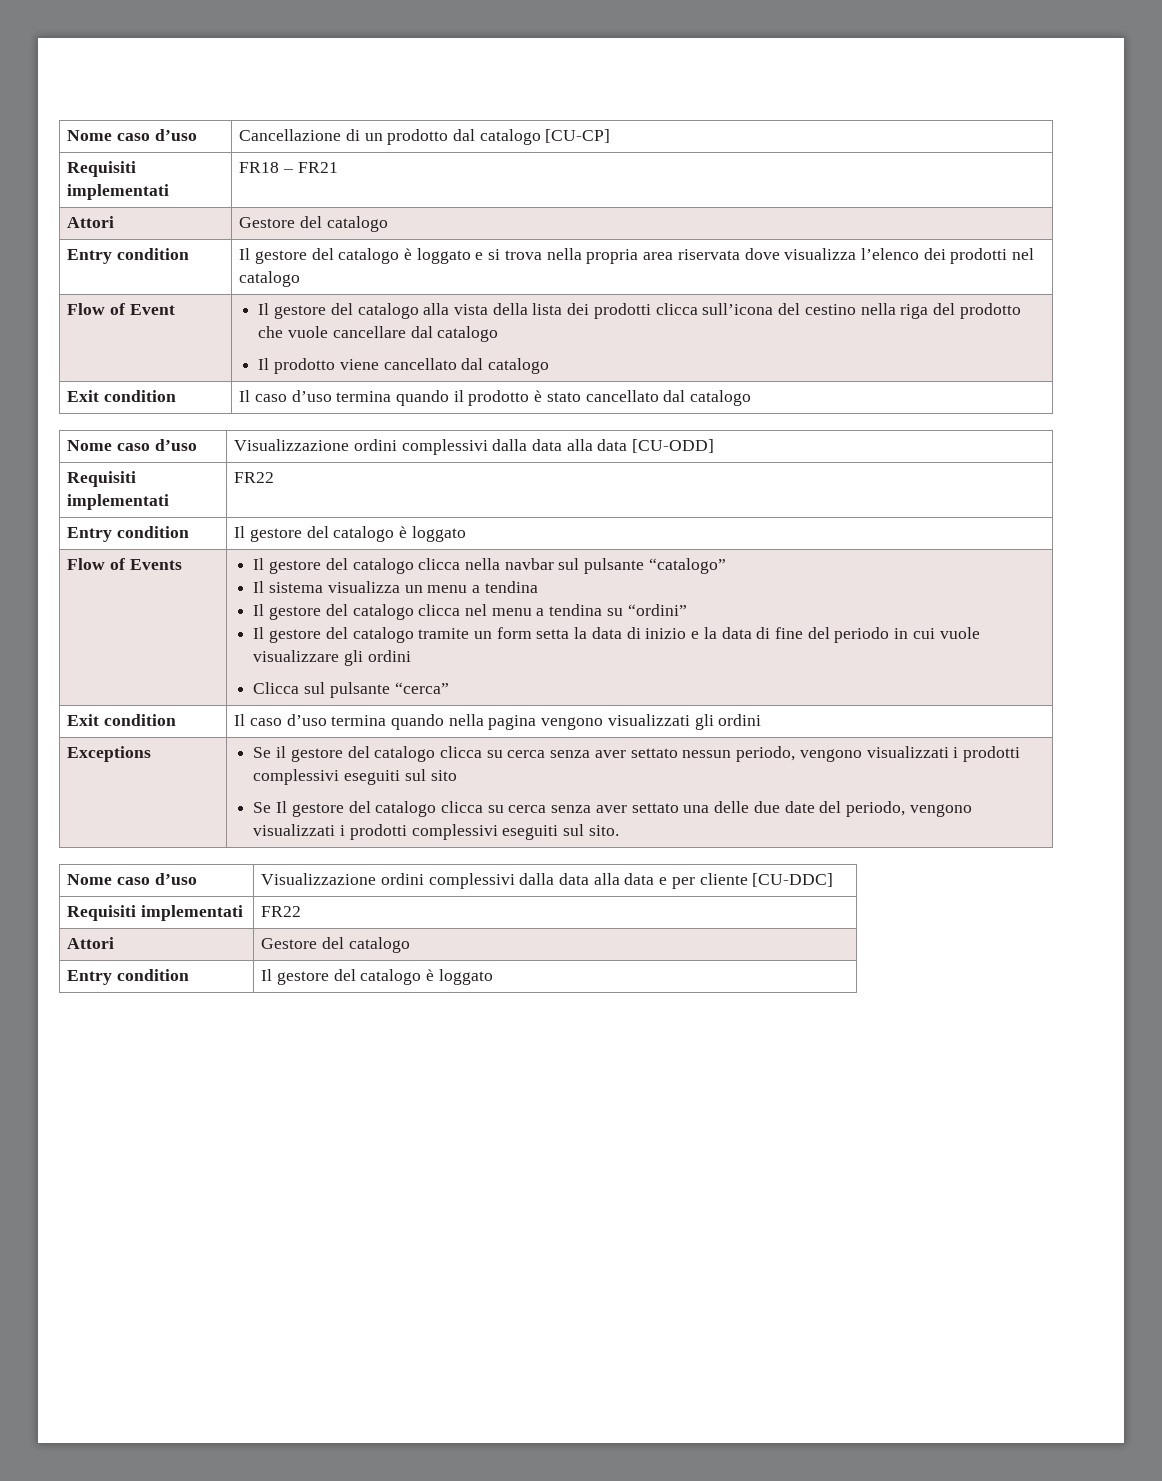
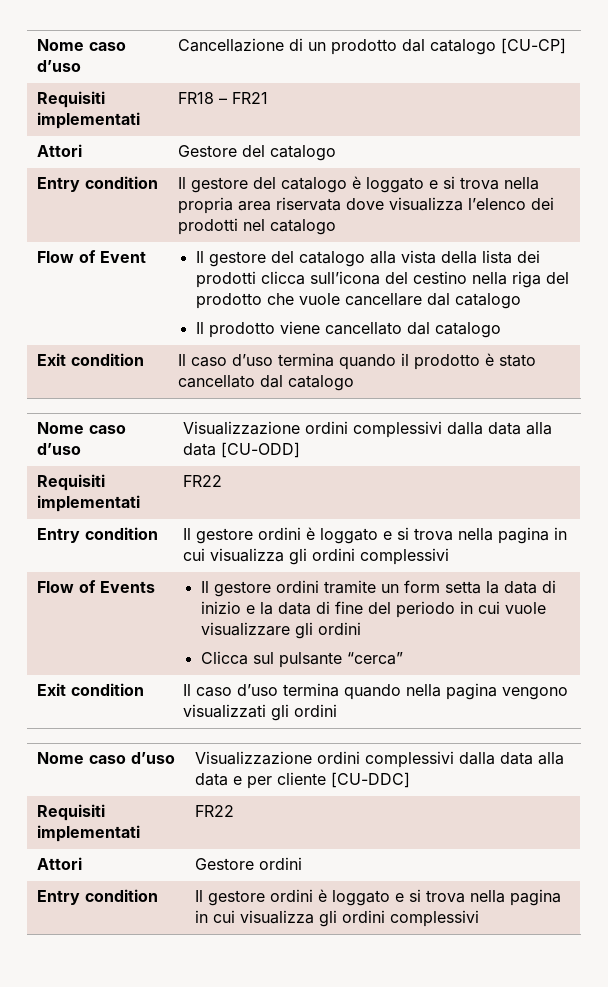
  Nome caso d’uso | Visualizzazione ordini complessivi dalla data alla data [CU-ODD]
  Requisiti implementati | FR22
- Entry condition | Il gestore del catalogo è loggato
+ Entry condition | Il gestore ordini è loggato e si trova nella pagina in cui visualizza gli ordini complessivi
- Il gestore del catalogo clicca nella navbar sul pulsante “catalogo”
- Il sistema visualizza un menu a tendina
- Il gestore del catalogo clicca nel menu a tendina su “ordini”
- Il gestore del catalogo tramite un form setta la data di inizio e la data di fine del periodo in cui vuole visualizzare gli ordini
+ Il gestore ordini tramite un form setta la data di inizio e la data di fine del periodo in cui vuole visualizzare gli ordini
- Exceptions | Se il gestore del catalogo clicca su cerca senza aver settato nessun periodo, vengono visualizzati i prodotti complessivi eseguiti sul sito
- Se Il gestore del catalogo clicca su cerca senza aver settato una delle due date del periodo, vengono visualizzati i prodotti complessivi eseguiti sul sito.
  Nome caso d’uso | Visualizzazione ordini complessivi dalla data alla data e per cliente [CU-DDC]
  Requisiti implementati | FR22
- Attori | Gestore del catalogo
- Entry condition | Il gestore del catalogo è loggato
+ Attori | Gestore ordini
+ Entry condition | Il gestore ordini è loggato e si trova nella pagina in cui visualizza gli ordini complessivi

